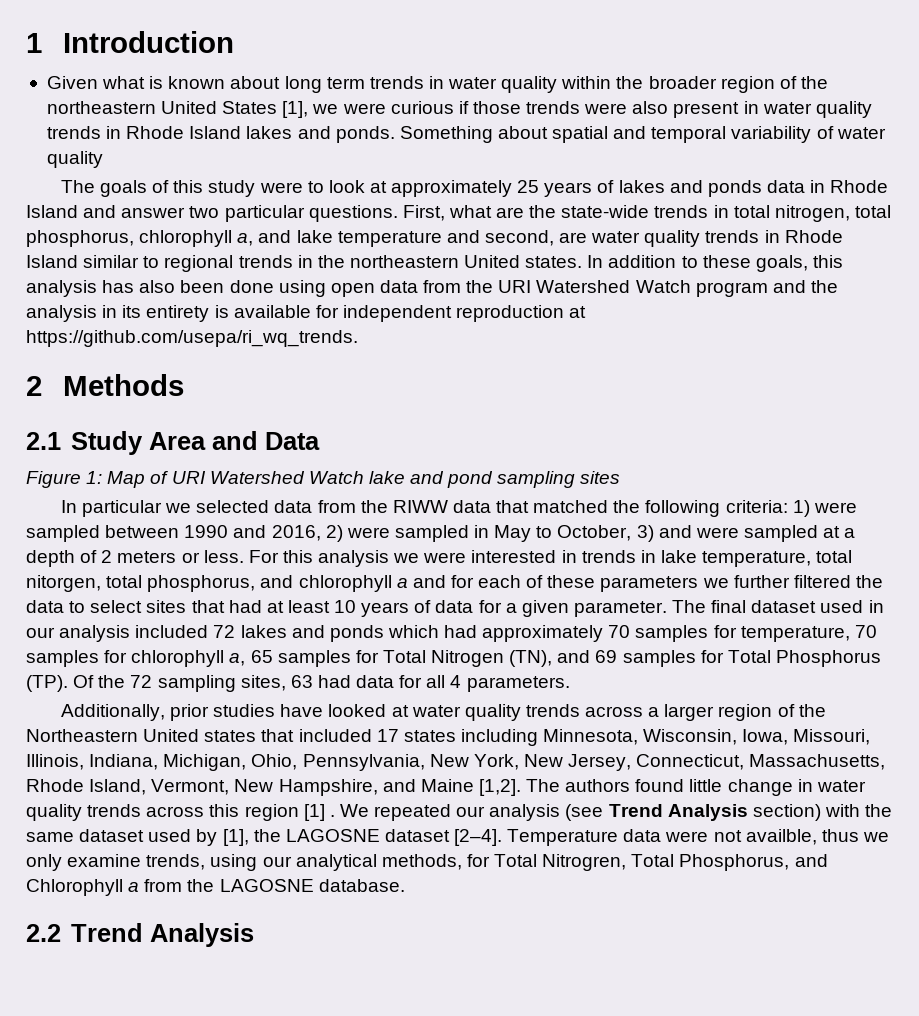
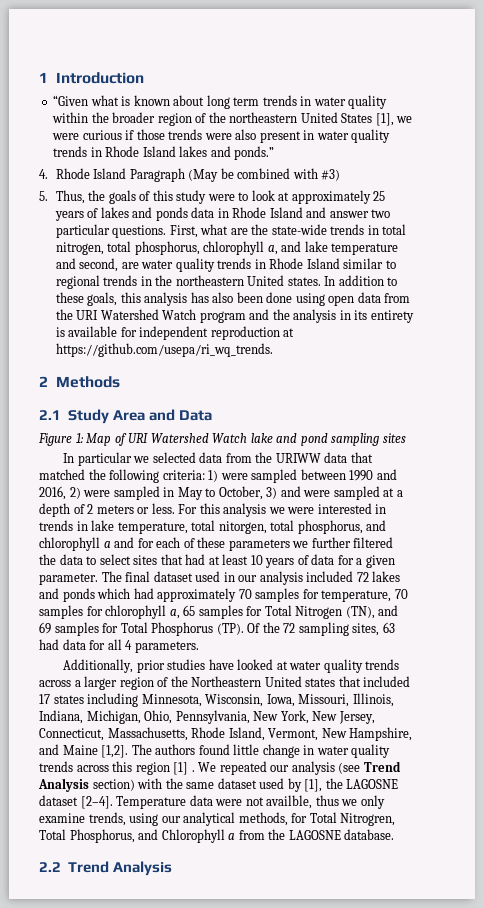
- Given what is known about long term trends in water quality within the broader region of the northeastern United States [1], we were curious if those trends were also present in water quality trends in Rhode Island lakes and ponds. Something about spatial and temporal variability of water quality
- The goals of this study were to look at approximately 25 years of lakes and ponds data in Rhode Island and answer two particular questions.
+ “Given what is known about long term trends in water quality within the broader region of the northeastern United States [1], we were curious if those trends were also present in water quality trends in Rhode Island lakes and ponds.”
+ 4. Rhode Island Paragraph (May be combined with #3)
+ 5. Thus, the goals of this study were to look at approximately 25 years of lakes and ponds data in Rhode Island and answer two particular questions.
- In particular we selected data from the RIWW data that matched the following criteria: 1) were sampled between 1990 and 2016, 2) were sampled in May to October, 3) and were sampled at a depth of 2 meters or less.
+ In particular we selected data from the URIWW data that matched the following criteria: 1) were sampled between 1990 and 2016, 2) were sampled in May to October, 3) and were sampled at a depth of 2 meters or less.

